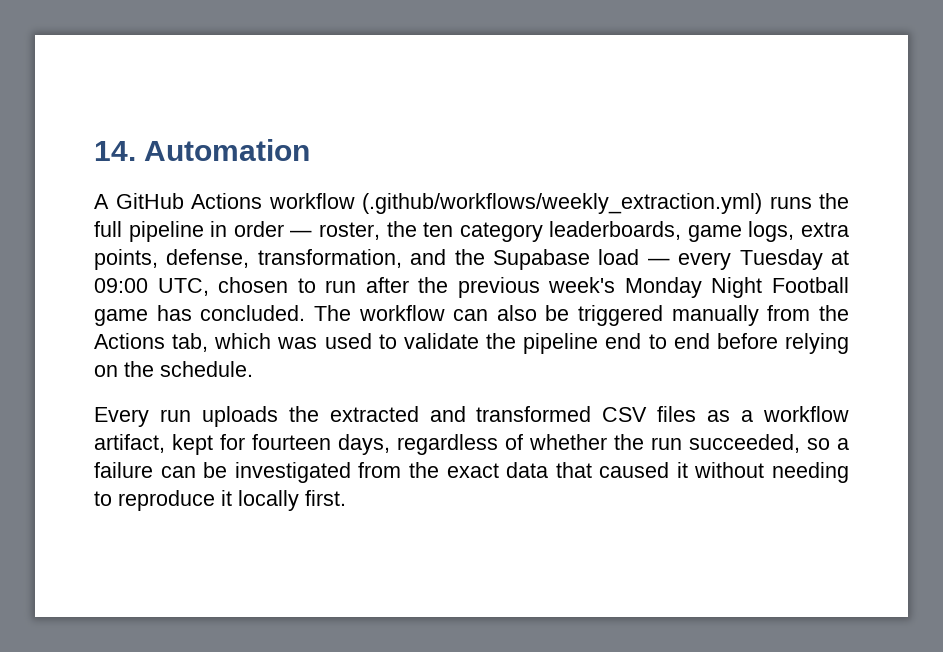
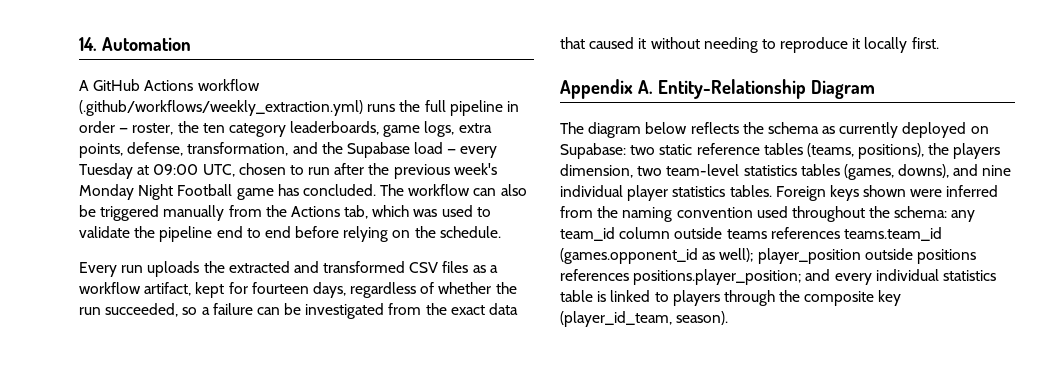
+ Appendix A. Entity-Relationship Diagram
+ The diagram below reflects the schema as currently deployed on Supabase: two static reference tables (teams, positions), the players dimension, two team-level statistics tables (games, downs), and nine individual player statistics tables. Foreign keys shown were inferred from the naming convention used throughout the schema: any team_id column outside teams references teams.team_id (games.opponent_id as well); player_position outside positions references positions.player_position; and every individual statistics table is linked to players through the composite key (player_id_team, season).

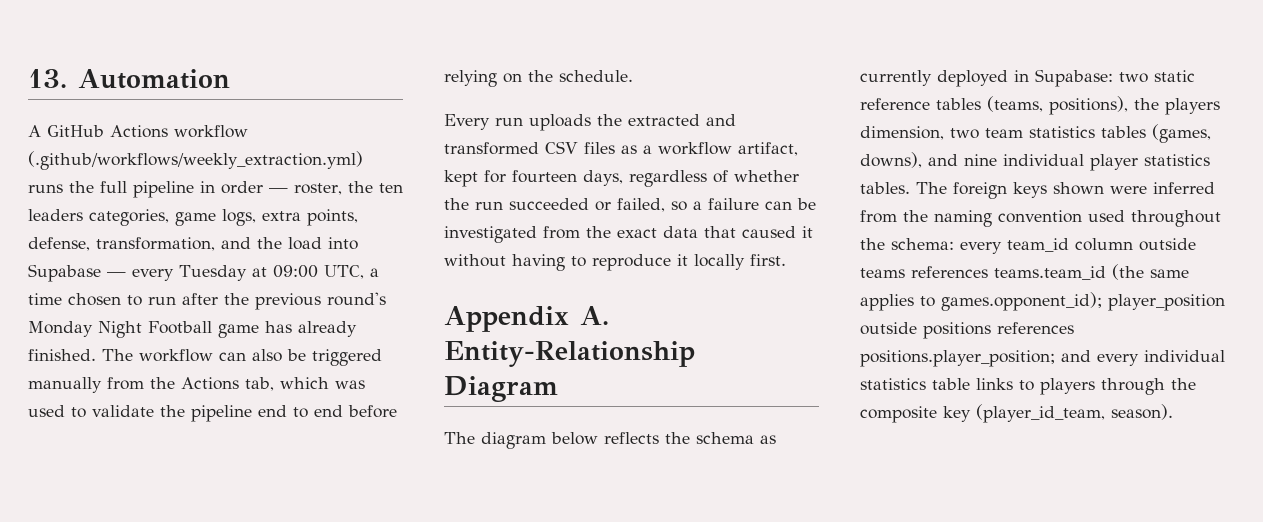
- 14. Automation
+ 13. Automation
- A GitHub Actions workflow (.github/workflows/weekly_extraction.yml) runs the full pipeline in order — roster, the ten category leaderboards, game logs, extra points, defense, transformation, and the Supabase load — every Tuesday at 09:00 UTC, chosen to run after the previous week's Monday Night Football game has concluded.
+ A GitHub Actions workflow (.github/workflows/weekly_extraction.yml) runs the full pipeline in order — roster, the ten leaders categories, game logs, extra points, defense, transformation, and the load into Supabase — every Tuesday at 09:00 UTC, a time chosen to run after the previous round's Monday Night Football game has already finished.
- Every run uploads the extracted and transformed CSV files as a workflow artifact, kept for fourteen days, regardless of whether the run succeeded, so a failure can be investigated from the exact data that caused it without needing to reproduce it locally first.
+ Every run uploads the extracted and transformed CSV files as a workflow artifact, kept for fourteen days, regardless of whether the run succeeded or failed, so a failure can be investigated from the exact data that caused it without having to reproduce it locally first.
- The diagram below reflects the schema as currently deployed on Supabase: two static reference tables (teams, positions), the players dimension, two team-level statistics tables (games, downs), and nine individual player statistics tables.
+ The diagram below reflects the schema as currently deployed in Supabase: two static reference tables (teams, positions), the players dimension, two team statistics tables (games, downs), and nine individual player statistics tables.
- Foreign keys shown were inferred from the naming convention used throughout the schema: any team_id column outside teams references teams.team_id (games.opponent_id as well); player_position outside positions references positions.player_position; and every individual statistics table is linked to players through the composite key (player_id_team, season).
+ The foreign keys shown were inferred from the naming convention used throughout the schema: every team_id column outside teams references teams.team_id (the same applies to games.opponent_id); player_position outside positions references positions.player_position; and every individual statistics table links to players through the composite key (player_id_team, season).

